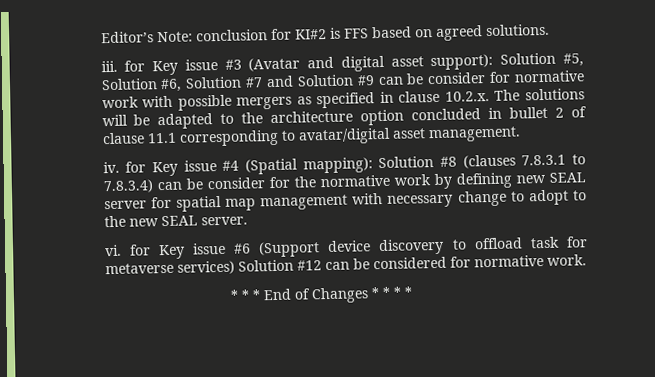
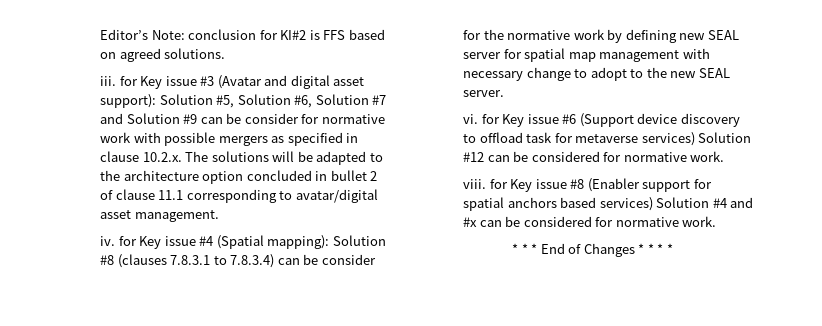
+ viii. for Key issue #8 (Enabler support for spatial anchors based services) Solution #4 and #x can be considered for normative work.

